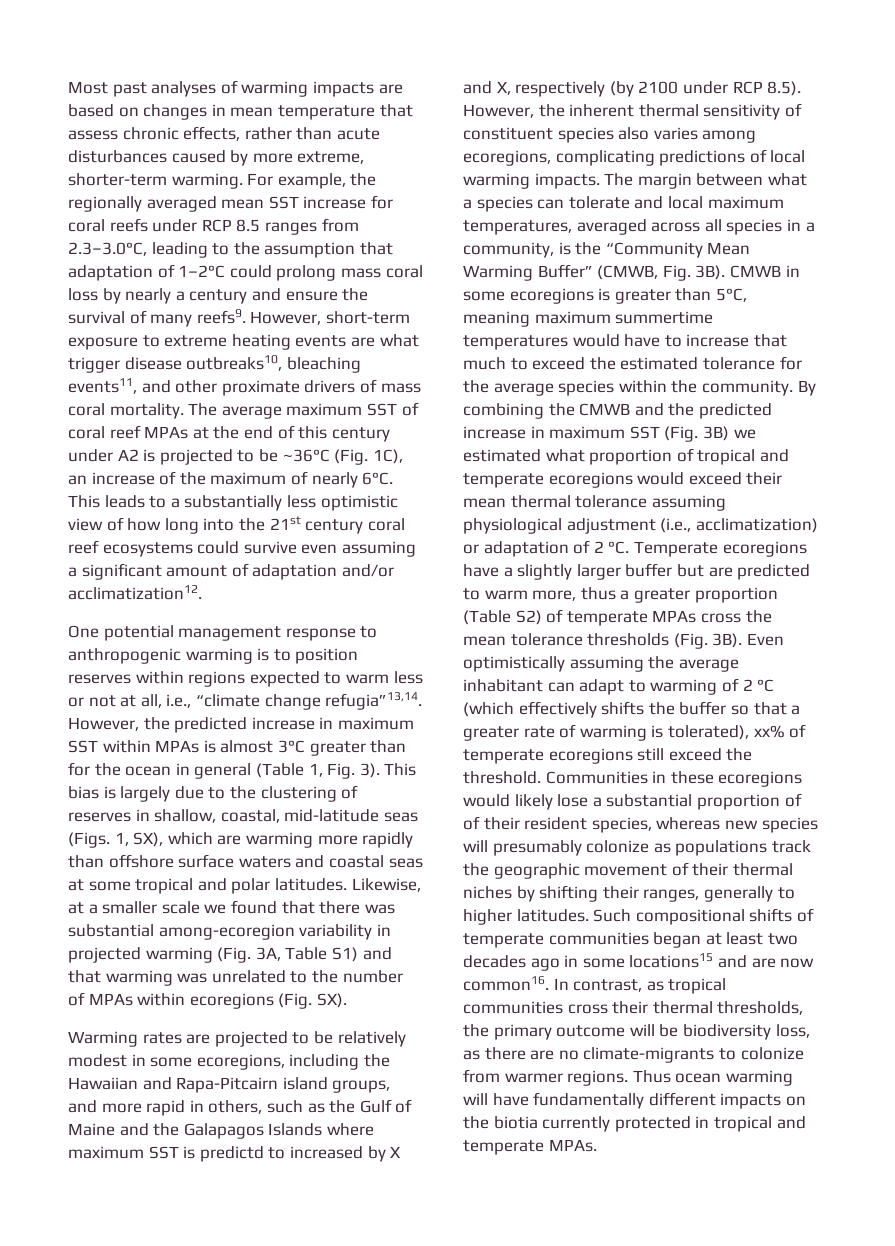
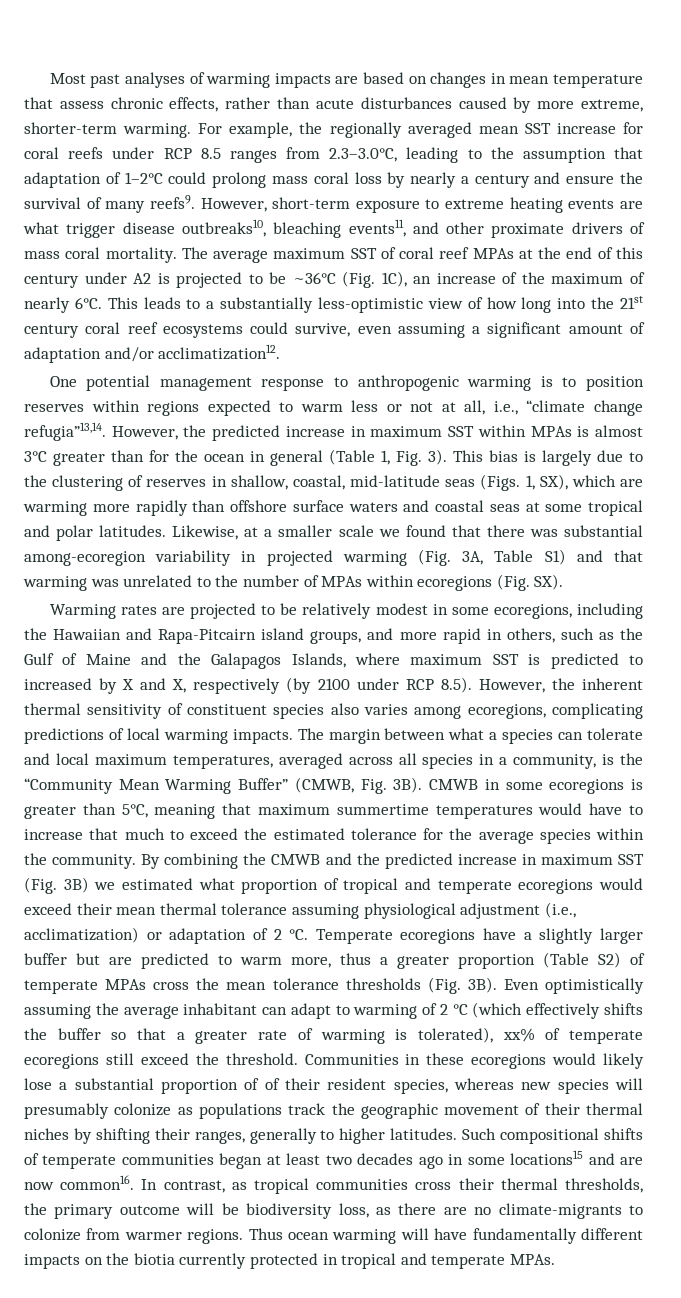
- This leads to a substantially less optimistic view of how long into the 21st century coral reef ecosystems could survive even assuming a significant amount of adaptation and/or acclimatization12.
+ This leads to a substantially less-optimistic view of how long into the 21st century coral reef ecosystems could survive, even assuming a significant amount of adaptation and/or acclimatization12.
- Warming rates are projected to be relatively modest in some ecoregions, including the Hawaiian and Rapa-Pitcairn island groups, and more rapid in others, such as the Gulf of Maine and the Galapagos Islands where maximum SST is predictd to increased by X and X, respectively (by 2100 under RCP 8.5). However, the inherent thermal sensitivity of constituent species also varies among ecoregions, complicating predictions of local warming impacts.
+ Warming rates are projected to be relatively modest in some ecoregions, including the Hawaiian and Rapa-Pitcairn island groups, and more rapid in others, such as the Gulf of Maine and the Galapagos Islands, where maximum SST is predicted to increased by X and X, respectively (by 2100 under RCP 8.5). However, the inherent thermal sensitivity of constituent species also varies among ecoregions, complicating predictions of local warming impacts.
- CMWB in some ecoregions is greater than 5°C, meaning maximum summertime temperatures would have to increase that much to exceed the estimated tolerance for the average species within the community.
+ CMWB in some ecoregions is greater than 5°C, meaning that maximum summertime temperatures would have to increase that much to exceed the estimated tolerance for the average species within the community.

